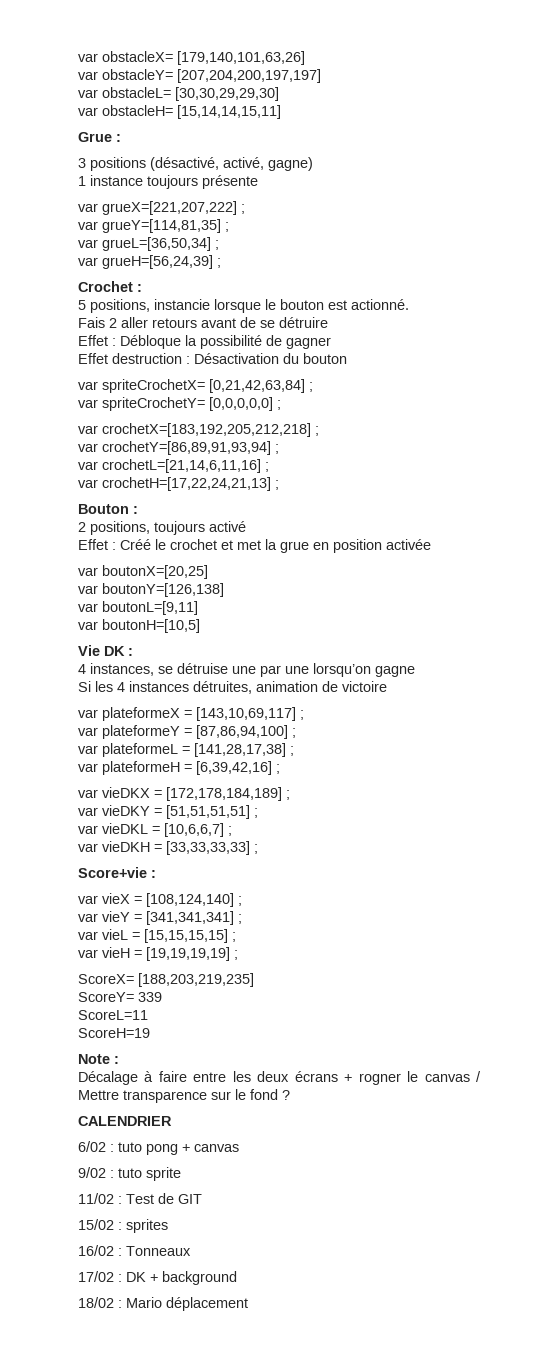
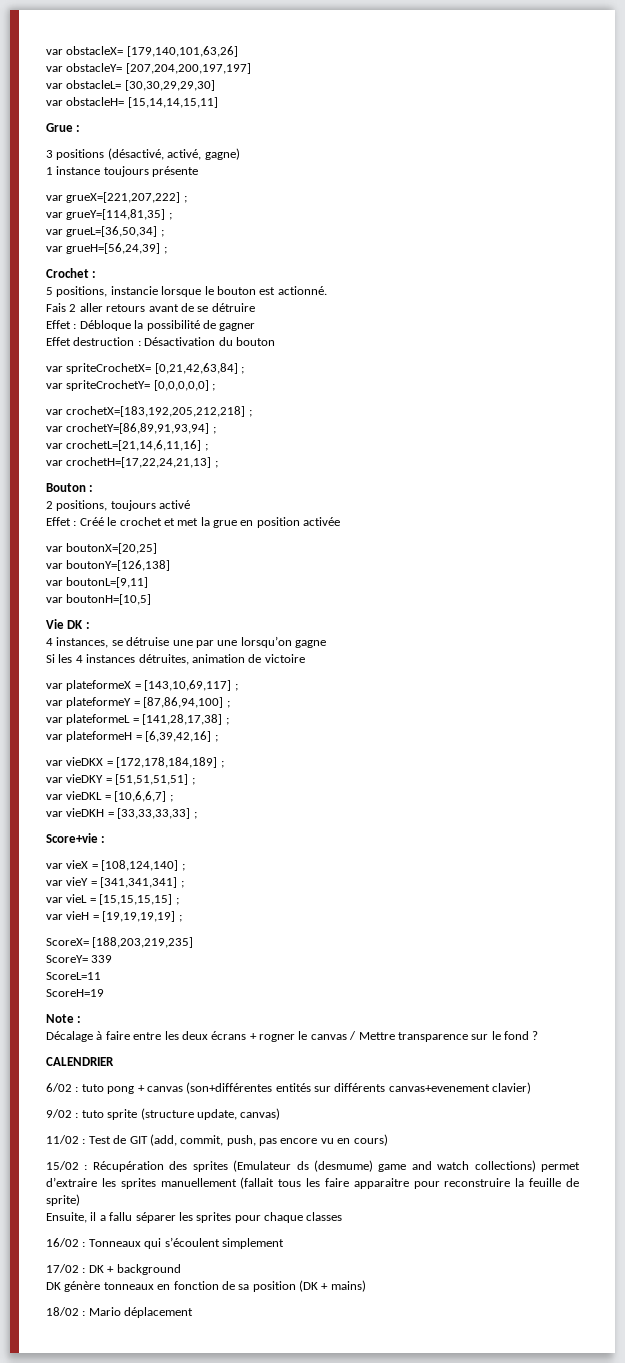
- 6/02 : tuto pong + canvas
+ 6/02 : tuto pong + canvas (son+différentes entités sur différents canvas+evenement clavier)
- 9/02 : tuto sprite
+ 9/02 : tuto sprite (structure update, canvas)
- 11/02 : Test de GIT
+ 11/02 : Test de GIT (add, commit, push, pas encore vu en cours)
- 15/02 : sprites
+ 15/02 : Récupération des sprites (Emulateur ds (desmume) game and watch collections) permet d’extraire les sprites manuellement (fallait tous les faire apparaitre pour reconstruire la feuille de sprite)
+ Ensuite, il a fallu séparer les sprites pour chaque classes
- 16/02 : Tonneaux
+ 16/02 : Tonneaux qui s’écoulent simplement
+ DK génère tonneaux en fonction de sa position (DK + mains)

